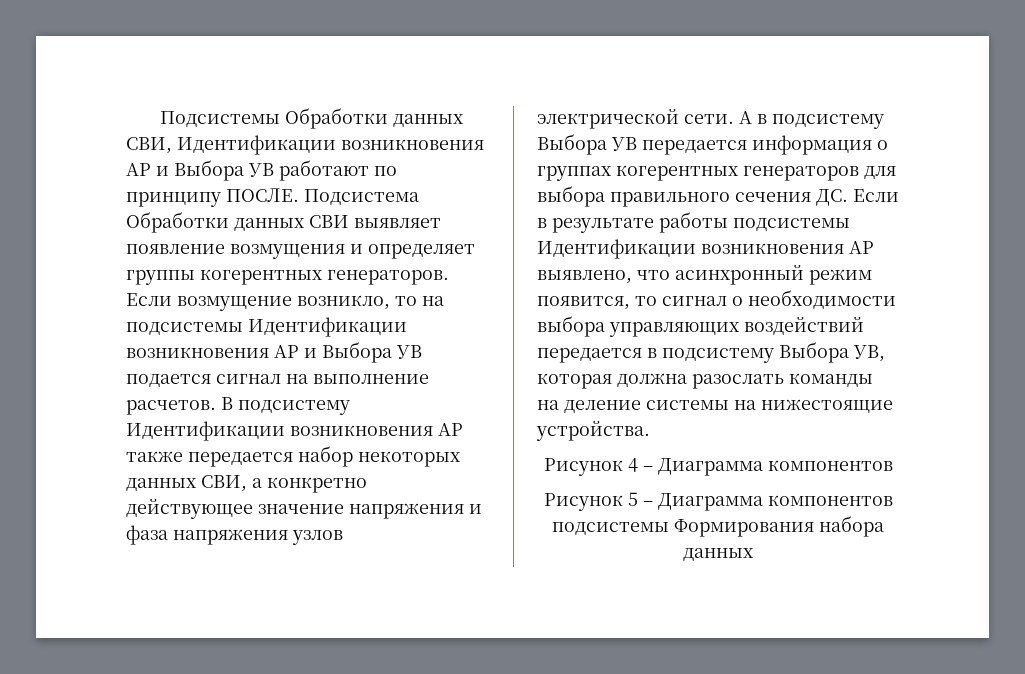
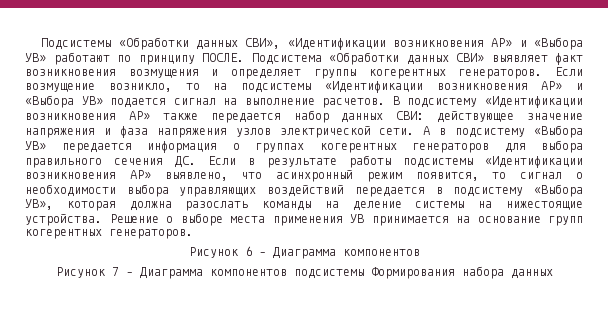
- Подсистемы Обработки данных СВИ, Идентификации возникновения АР и Выбора УВ работают по принципу ПОСЛЕ.
+ Подсистемы «Обработки данных СВИ», «Идентификации возникновения АР» и «Выбора УВ» работают по принципу ПОСЛЕ.
- Подсистема Обработки данных СВИ выявляет появление возмущения и определяет группы когерентных генераторов.
+ Подсистема «Обработки данных СВИ» выявляет факт возникновения возмущения и определяет группы когерентных генераторов.
- Если возмущение возникло, то на подсистемы Идентификации возникновения АР и Выбора УВ подается сигнал на выполнение расчетов.
+ Если возмущение возникло, то на подсистемы «Идентификации возникновения АР» и «Выбора УВ» подается сигнал на выполнение расчетов.
- В подсистему Идентификации возникновения АР также передается набор некоторых данных СВИ, а конкретно действующее значение напряжения и фаза напряжения узлов электрической сети.
+ В подсистему «Идентификации возникновения АР» также передается набор данных СВИ: действующее значение напряжения и фаза напряжения узлов электрической сети.
- А в подсистему Выбора УВ передается информация о группах когерентных генераторов для выбора правильного сечения ДС. Если в результате работы подсистемы Идентификации возникновения АР выявлено, что асинхронный режим появится, то сигнал о необходимости выбора управляющих воздействий передается в подсистему Выбора УВ, которая должна разослать команды на деление системы на нижестоящие устройства.
- Рисунок 4 – Диаграмма компонентов
+ А в подсистему «Выбора УВ» передается информация о группах когерентных генераторов для выбора правильного сечения ДС. Если в результате работы подсистемы «Идентификации возникновения АР» выявлено, что асинхронный режим появится, то сигнал о необходимости выбора управляющих воздействий передается в подсистему «Выбора УВ», которая должна разослать команды на деление системы на нижестоящие устройства. Решение о выборе места применения УВ принимается на основание групп когерентных генераторов.
+ Рисунок 6 – Диаграмма компонентов
- Рисунок 5 – Диаграмма компонентов подсистемы Формирования набора данных
+ Рисунок 7 – Диаграмма компонентов подсистемы Формирования набора данных

